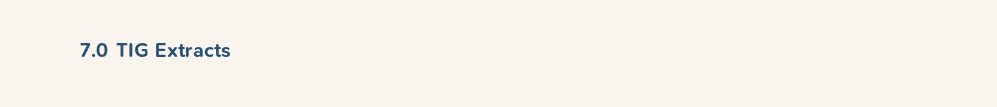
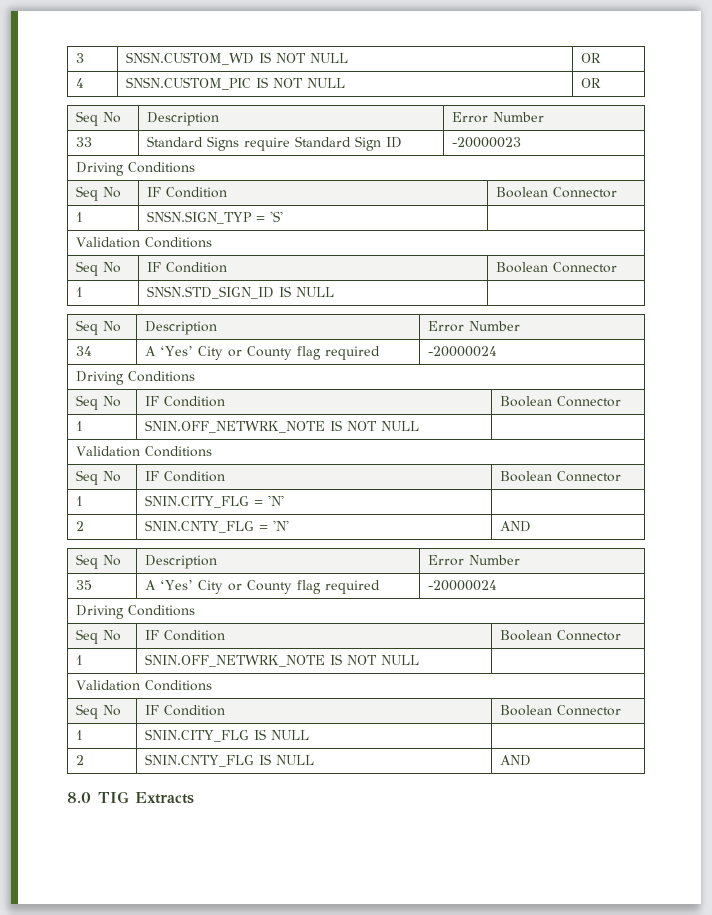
- 7.0 TIG Extracts
+ 3 | SNSN.CUSTOM_WD IS NOT NULL | OR
+ 4 | SNSN.CUSTOM_PIC IS NOT NULL | OR
+ Seq No | Description | Error Number
+ 33 | Standard Signs require Standard Sign ID | -20000023
+ Driving Conditions
+ Seq No | IF Condition | Boolean Connector
+ 1 | SNSN.SIGN_TYP = 'S' |
+ Validation Conditions
+ Seq No | IF Condition | Boolean Connector
+ 1 | SNSN.STD_SIGN_ID IS NULL |
+ Seq No | Description | Error Number
+ 34 | A ‘Yes’ City or County flag required | -20000024
+ Driving Conditions
+ Seq No | IF Condition | Boolean Connector
+ 1 | SNIN.OFF_NETWRK_NOTE IS NOT NULL |
+ Validation Conditions
+ Seq No | IF Condition | Boolean Connector
+ 1 | SNIN.CITY_FLG = 'N' |
+ 2 | SNIN.CNTY_FLG = 'N' | AND
+ Seq No | Description | Error Number
+ 35 | A ‘Yes’ City or County flag required | -20000024
+ Driving Conditions
+ Seq No | IF Condition | Boolean Connector
+ 1 | SNIN.OFF_NETWRK_NOTE IS NOT NULL |
+ Validation Conditions
+ Seq No | IF Condition | Boolean Connector
+ 1 | SNIN.CITY_FLG IS NULL |
+ 2 | SNIN.CNTY_FLG IS NULL | AND
+ 8.0 TIG Extracts

